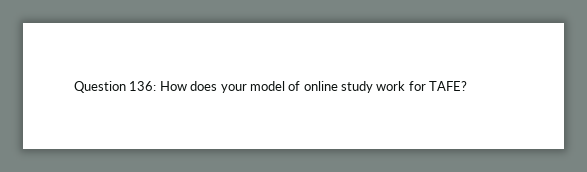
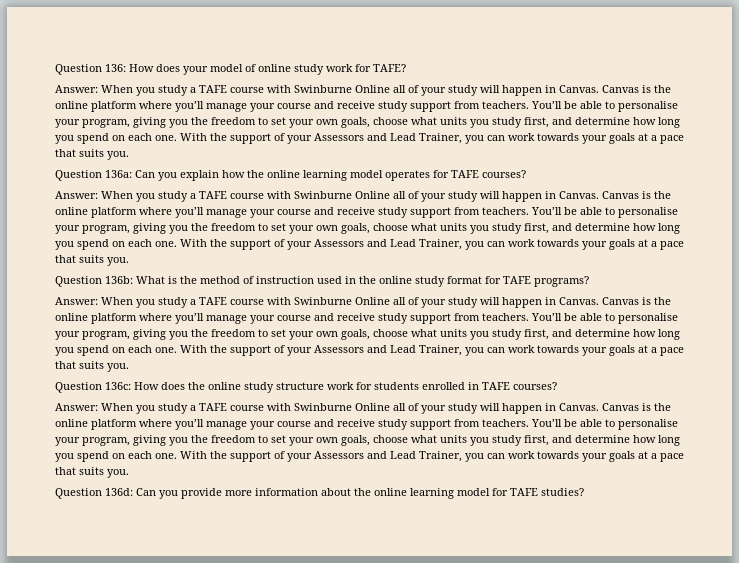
  Question 136: How does your model of online study work for TAFE?
+ Answer: When you study a TAFE course with Swinburne Online all of your study will happen in Canvas. Canvas is the online platform where you’ll manage your course and receive study support from teachers. You’ll be able to personalise your program, giving you the freedom to set your own goals, choose what units you study first, and determine how long you spend on each one. With the support of your Assessors and Lead Trainer, you can work towards your goals at a pace that suits you.
+ Question 136a: Can you explain how the online learning model operates for TAFE courses?
+ Answer: When you study a TAFE course with Swinburne Online all of your study will happen in Canvas. Canvas is the online platform where you’ll manage your course and receive study support from teachers. You’ll be able to personalise your program, giving you the freedom to set your own goals, choose what units you study first, and determine how long you spend on each one. With the support of your Assessors and Lead Trainer, you can work towards your goals at a pace that suits you.
+ Question 136b: What is the method of instruction used in the online study format for TAFE programs?
+ Answer: When you study a TAFE course with Swinburne Online all of your study will happen in Canvas. Canvas is the online platform where you’ll manage your course and receive study support from teachers. You’ll be able to personalise your program, giving you the freedom to set your own goals, choose what units you study first, and determine how long you spend on each one. With the support of your Assessors and Lead Trainer, you can work towards your goals at a pace that suits you.
+ Question 136c: How does the online study structure work for students enrolled in TAFE courses?
+ Answer: When you study a TAFE course with Swinburne Online all of your study will happen in Canvas. Canvas is the online platform where you’ll manage your course and receive study support from teachers. You’ll be able to personalise your program, giving you the freedom to set your own goals, choose what units you study first, and determine how long you spend on each one. With the support of your Assessors and Lead Trainer, you can work towards your goals at a pace that suits you.
+ Question 136d: Can you provide more information about the online learning model for TAFE studies?

